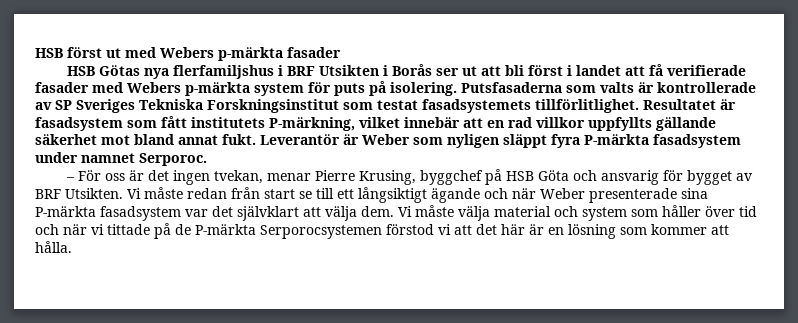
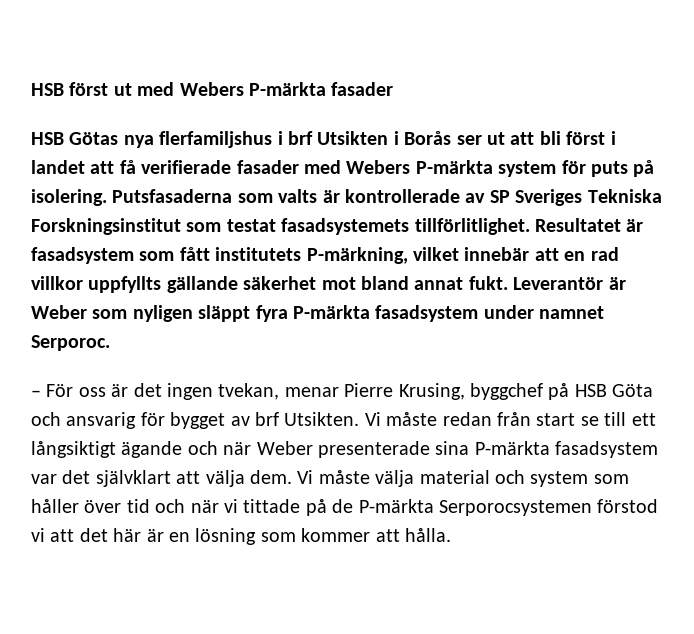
- HSB först ut med Webers p-märkta fasader
+ HSB först ut med Webers P-märkta fasader
- HSB Götas nya flerfamiljshus i BRF Utsikten i Borås ser ut att bli först i landet att få verifierade fasader med Webers p-märkta system för puts på isolering.
+ HSB Götas nya flerfamiljshus i brf Utsikten i Borås ser ut att bli först i landet att få verifierade fasader med Webers P-märkta system för puts på isolering.
- – För oss är det ingen tvekan, menar Pierre Krusing, byggchef på HSB Göta och ansvarig för bygget av BRF Utsikten.
+ – För oss är det ingen tvekan, menar Pierre Krusing, byggchef på HSB Göta och ansvarig för bygget av brf Utsikten.

